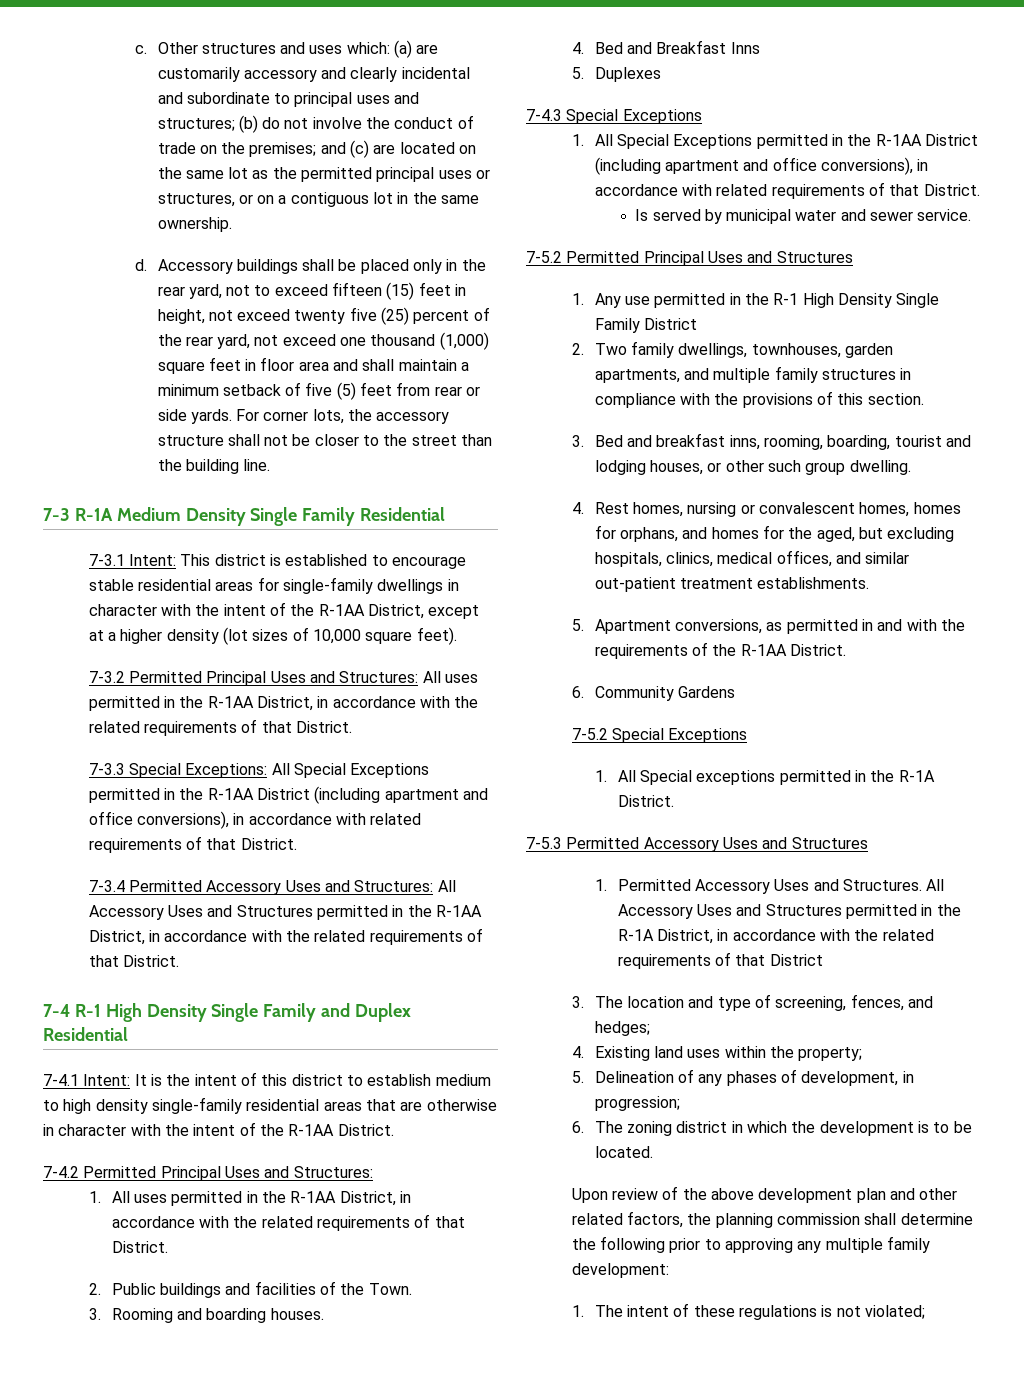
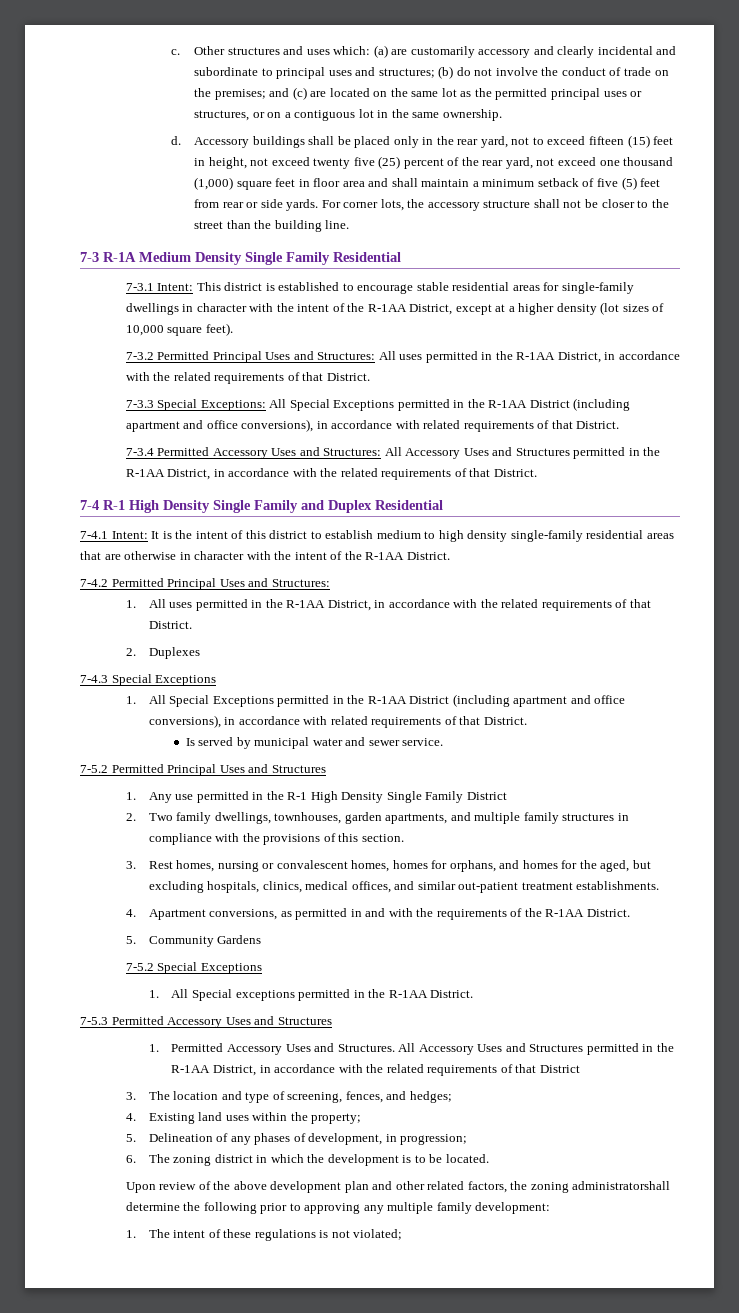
- 2. Public buildings and facilities of the Town.
- 3. Rooming and boarding houses.
- 4. Bed and Breakfast Inns
- 5. Duplexes
+ 2. Duplexes
- 3. Bed and breakfast inns, rooming, boarding, tourist and lodging houses, or other such group dwelling.
- 4. Rest homes, nursing or convalescent homes, homes for orphans, and homes for the aged, but excluding hospitals, clinics, medical offices, and similar out-patient treatment establishments.
+ 3. Rest homes, nursing or convalescent homes, homes for orphans, and homes for the aged, but excluding hospitals, clinics, medical offices, and similar out-patient treatment establishments.
- 5. Apartment conversions, as permitted in and with the requirements of the R-1AA District.
+ 4. Apartment conversions, as permitted in and with the requirements of the R-1AA District.
- 6. Community Gardens
+ 5. Community Gardens
- 1. All Special exceptions permitted in the R-1A District.
+ 1. All Special exceptions permitted in the R-1AA District.
- All Accessory Uses and Structures permitted in the R-1A District, in accordance with the related requirements of that District
+ All Accessory Uses and Structures permitted in the R-1AA District, in accordance with the related requirements of that District
- Upon review of the above development plan and other related factors, the planning commission shall determine the following prior to approving any multiple family development:
+ Upon review of the above development plan and other related factors, the zoning administratorshall determine the following prior to approving any multiple family development:

